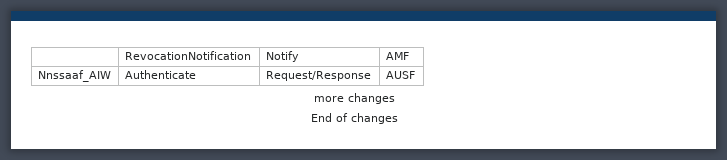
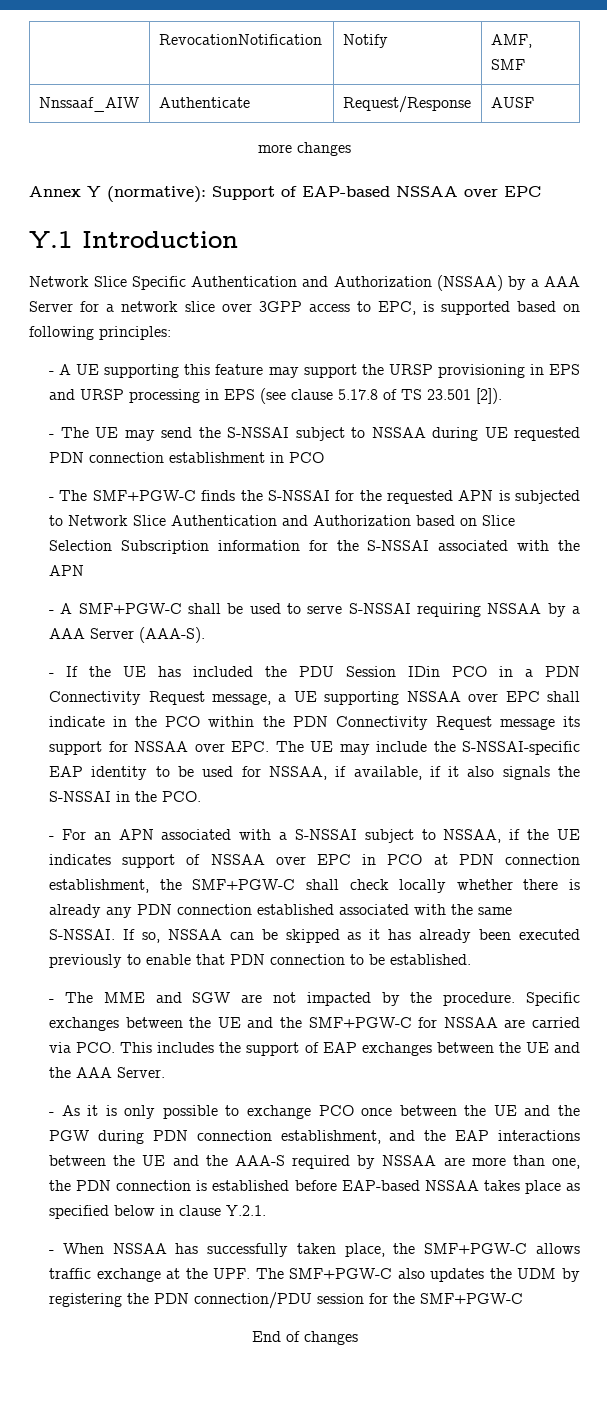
- | RevocationNotification | Notify | AMF
+ | RevocationNotification | Notify | AMF, SMF
+ Annex Y (normative): Support of EAP-based NSSAA over EPC
+ Y.1 Introduction
+ Network Slice Specific Authentication and Authorization (NSSAA) by a AAA Server for a network slice over 3GPP access to EPC, is supported based on following principles:
+ - A UE supporting this feature may support the URSP provisioning in EPS and URSP processing in EPS (see clause 5.17.8 of TS 23.501 [2]).
+ - The UE may send the S-NSSAI subject to NSSAA during UE requested PDN connection establishment in PCO
+ - The SMF+PGW-C finds the S-NSSAI for the requested APN is subjected to Network Slice Authentication and Authorization based on Slice Selection Subscription information for the S-NSSAI associated with the APN
+ - A SMF+PGW-C shall be used to serve S-NSSAI requiring NSSAA by a AAA Server (AAA-S).
+ - If the UE has included the PDU Session IDin PCO in a PDN Connectivity Request message, a UE supporting NSSAA over EPC shall indicate in the PCO within the PDN Connectivity Request message its support for NSSAA over EPC. The UE may include the S-NSSAI-specific EAP identity to be used for NSSAA, if available, if it also signals the S-NSSAI in the PCO.
+ - For an APN associated with a S-NSSAI subject to NSSAA, if the UE indicates support of NSSAA over EPC in PCO at PDN connection establishment, the SMF+PGW-C shall check locally whether there is already any PDN connection established associated with the same S-NSSAI. If so, NSSAA can be skipped as it has already been executed previously to enable that PDN connection to be established.
+ - The MME and SGW are not impacted by the procedure. Specific exchanges between the UE and the SMF+PGW-C for NSSAA are carried via PCO. This includes the support of EAP exchanges between the UE and the AAA Server.
+ - As it is only possible to exchange PCO once between the UE and the PGW during PDN connection establishment, and the EAP interactions between the UE and the AAA-S required by NSSAA are more than one, the PDN connection is established before EAP-based NSSAA takes place as specified below in clause Y.2.1.
+ - When NSSAA has successfully taken place, the SMF+PGW-C allows traffic exchange at the UPF. The SMF+PGW-C also updates the UDM by registering the PDN connection/PDU session for the SMF+PGW-C

